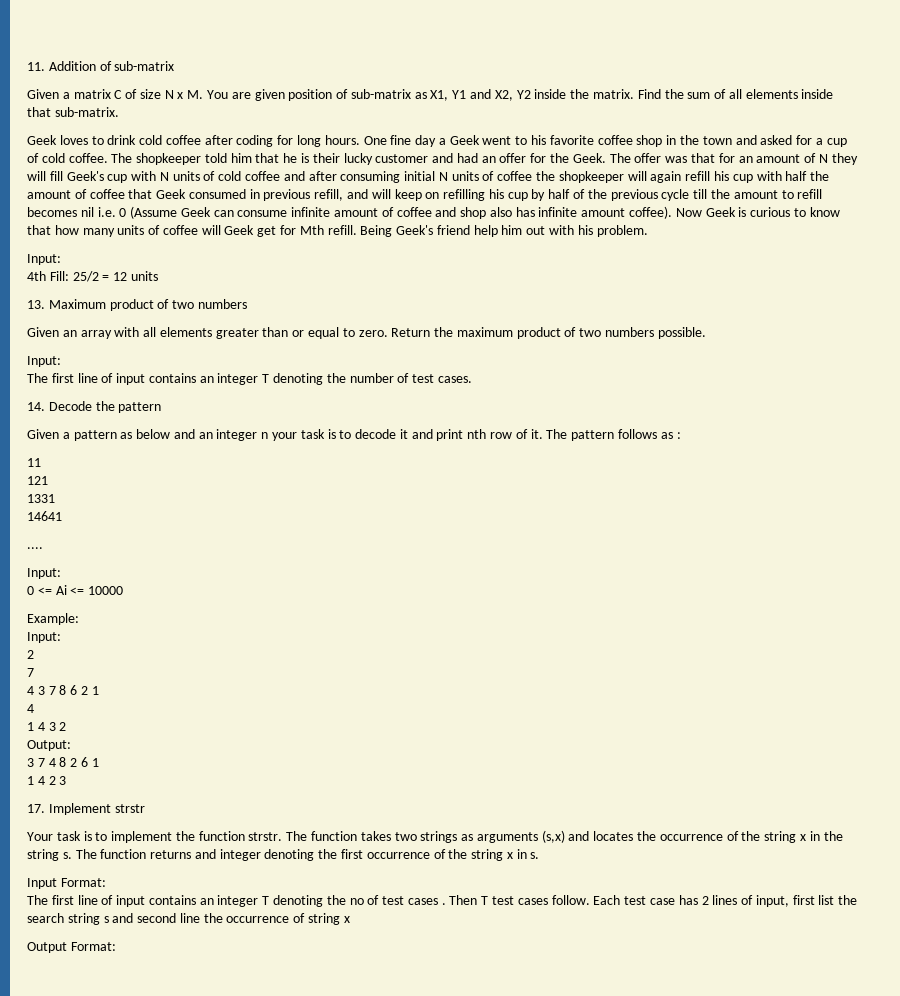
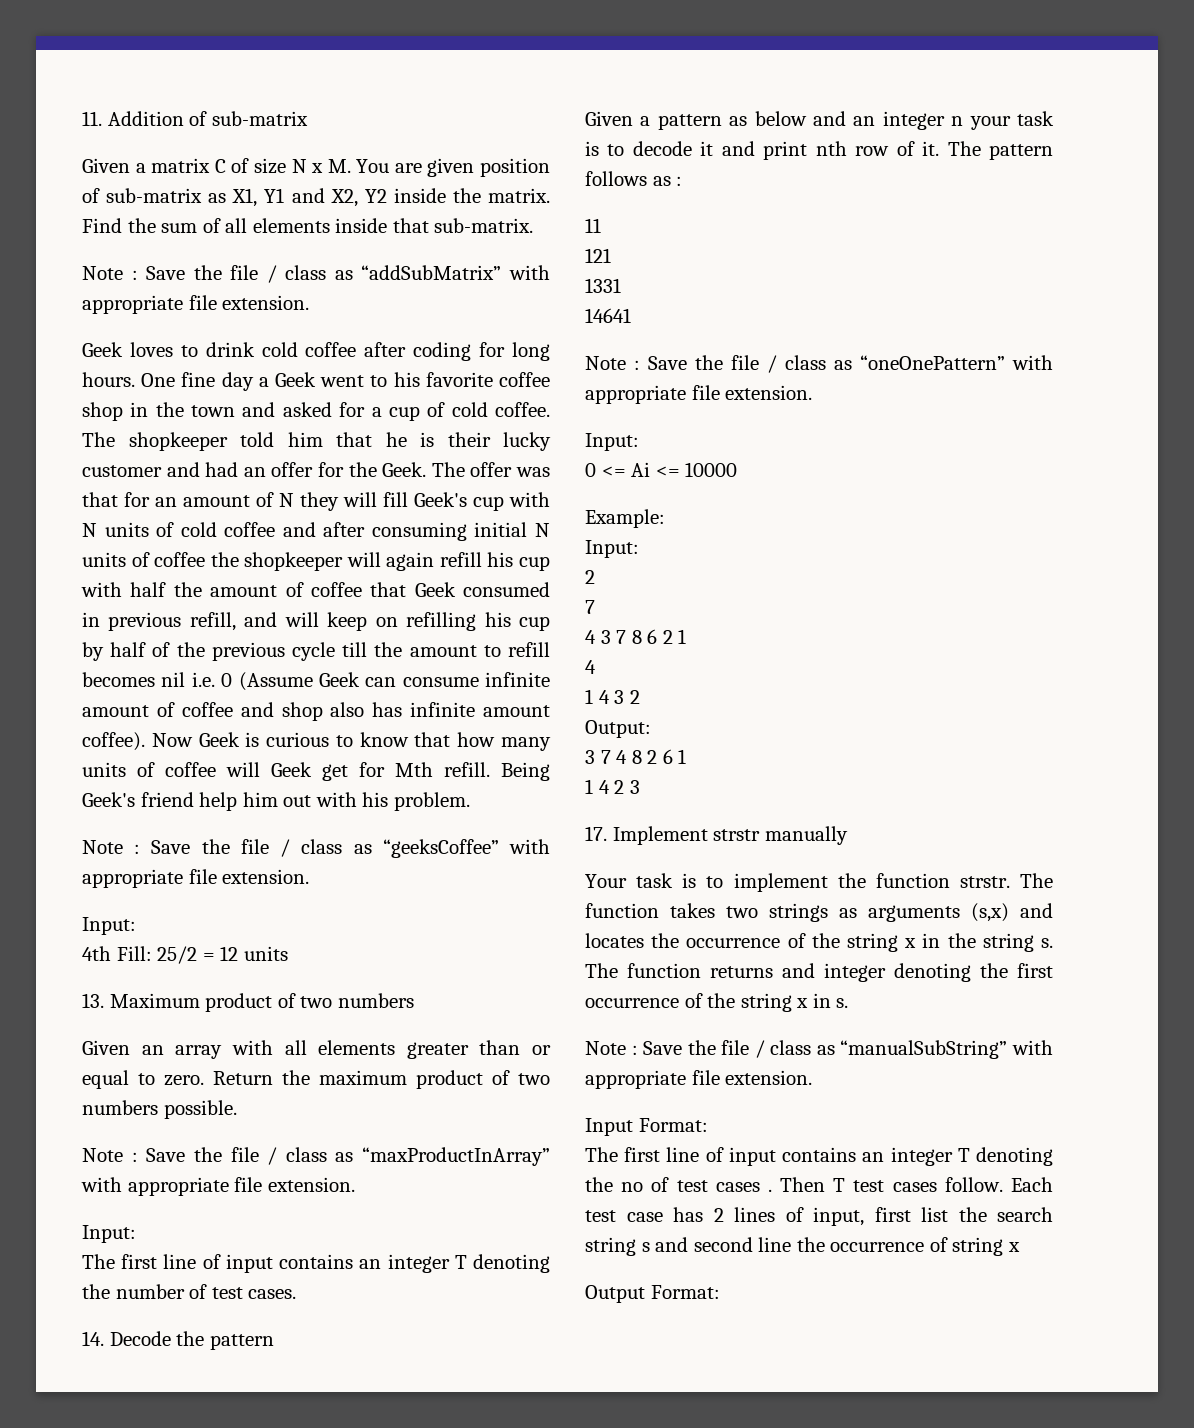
+ Note : Save the file / class as “addSubMatrix” with appropriate file extension.
+ Note : Save the file / class as “geeksCoffee” with appropriate file extension.
+ Note : Save the file / class as “maxProductInArray” with appropriate file extension.
- ....
+ Note : Save the file / class as “oneOnePattern” with appropriate file extension.
- 17. Implement strstr
+ 17. Implement strstr manually
+ Note : Save the file / class as “manualSubString” with appropriate file extension.

